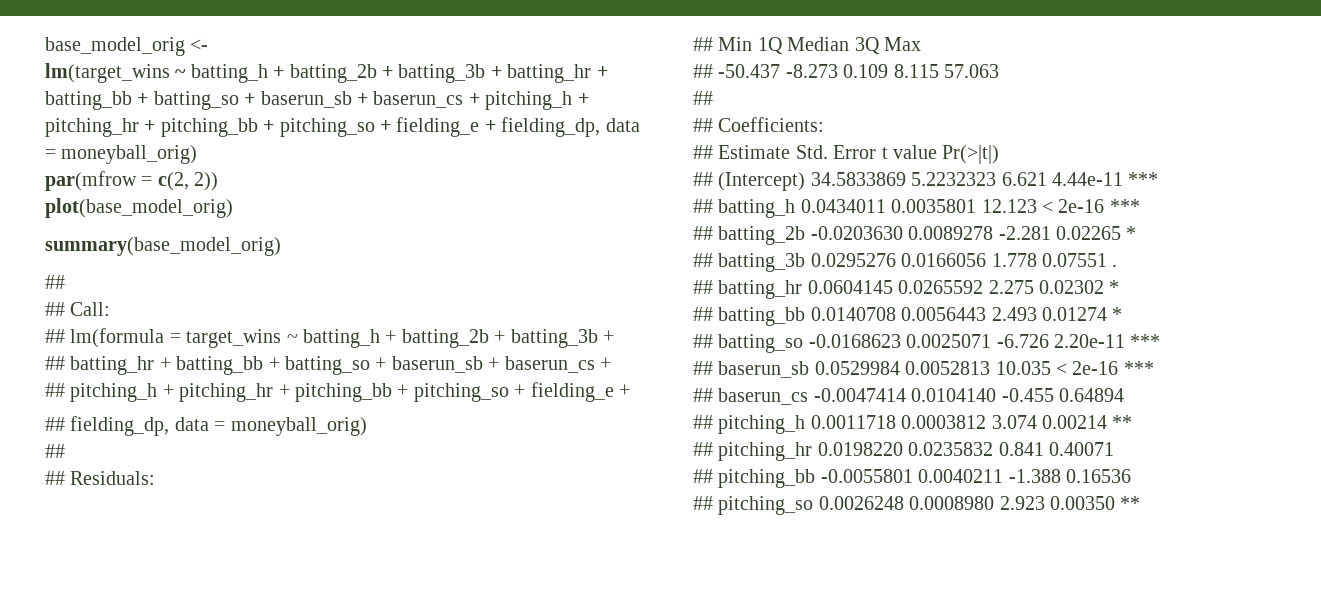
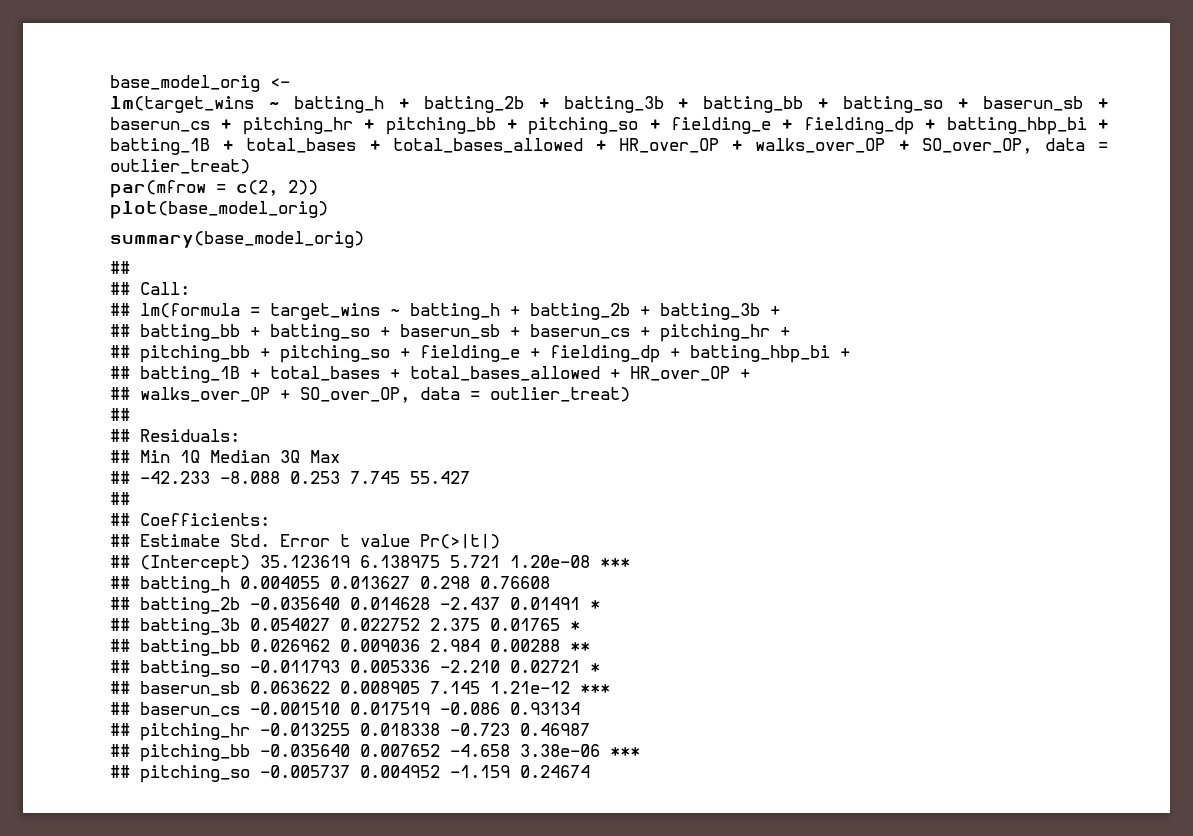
- lm(target_wins ~ batting_h + batting_2b + batting_3b + batting_hr + batting_bb + batting_so + baserun_sb + baserun_cs + pitching_h + pitching_hr + pitching_bb + pitching_so + fielding_e + fielding_dp, data = moneyball_orig)
+ lm(target_wins ~ batting_h + batting_2b + batting_3b + batting_bb + batting_so + baserun_sb + baserun_cs + pitching_hr + pitching_bb + pitching_so + fielding_e + fielding_dp + batting_hbp_bi + batting_1B + total_bases + total_bases_allowed + HR_over_OP + walks_over_OP + SO_over_OP, data = outlier_treat)
- ## batting_hr + batting_bb + batting_so + baserun_sb + baserun_cs +
- ## pitching_h + pitching_hr + pitching_bb + pitching_so + fielding_e +
- ## fielding_dp, data = moneyball_orig)
+ ## batting_bb + batting_so + baserun_sb + baserun_cs + pitching_hr +
+ ## pitching_bb + pitching_so + fielding_e + fielding_dp + batting_hbp_bi +
+ ## batting_1B + total_bases + total_bases_allowed + HR_over_OP +
+ ## walks_over_OP + SO_over_OP, data = outlier_treat)
- ## -50.437 -8.273 0.109 8.115 57.063
+ ## -42.233 -8.088 0.253 7.745 55.427
- ## (Intercept) 34.5833869 5.2232323 6.621 4.44e-11 ***
+ ## (Intercept) 35.123619 6.138975 5.721 1.20e-08 ***
- ## batting_h 0.0434011 0.0035801 12.123 < 2e-16 ***
- ## batting_2b -0.0203630 0.0089278 -2.281 0.02265 *
- ## batting_3b 0.0295276 0.0166056 1.778 0.07551 .
- ## batting_hr 0.0604145 0.0265592 2.275 0.02302 *
- ## batting_bb 0.0140708 0.0056443 2.493 0.01274 *
- ## batting_so -0.0168623 0.0025071 -6.726 2.20e-11 ***
- ## baserun_sb 0.0529984 0.0052813 10.035 < 2e-16 ***
- ## baserun_cs -0.0047414 0.0104140 -0.455 0.64894
- ## pitching_h 0.0011718 0.0003812 3.074 0.00214 **
- ## pitching_hr 0.0198220 0.0235832 0.841 0.40071
- ## pitching_bb -0.0055801 0.0040211 -1.388 0.16536
- ## pitching_so 0.0026248 0.0008980 2.923 0.00350 **
+ ## batting_h 0.004055 0.013627 0.298 0.76608
+ ## batting_2b -0.035640 0.014628 -2.437 0.01491 *
+ ## batting_3b 0.054027 0.022752 2.375 0.01765 *
+ ## batting_bb 0.026962 0.009036 2.984 0.00288 **
+ ## batting_so -0.011793 0.005336 -2.210 0.02721 *
+ ## baserun_sb 0.063622 0.008905 7.145 1.21e-12 ***
+ ## baserun_cs -0.001510 0.017519 -0.086 0.93134
+ ## pitching_hr -0.013255 0.018338 -0.723 0.46987
+ ## pitching_bb -0.035640 0.007652 -4.658 3.38e-06 ***
+ ## pitching_so -0.005737 0.004952 -1.159 0.24674

